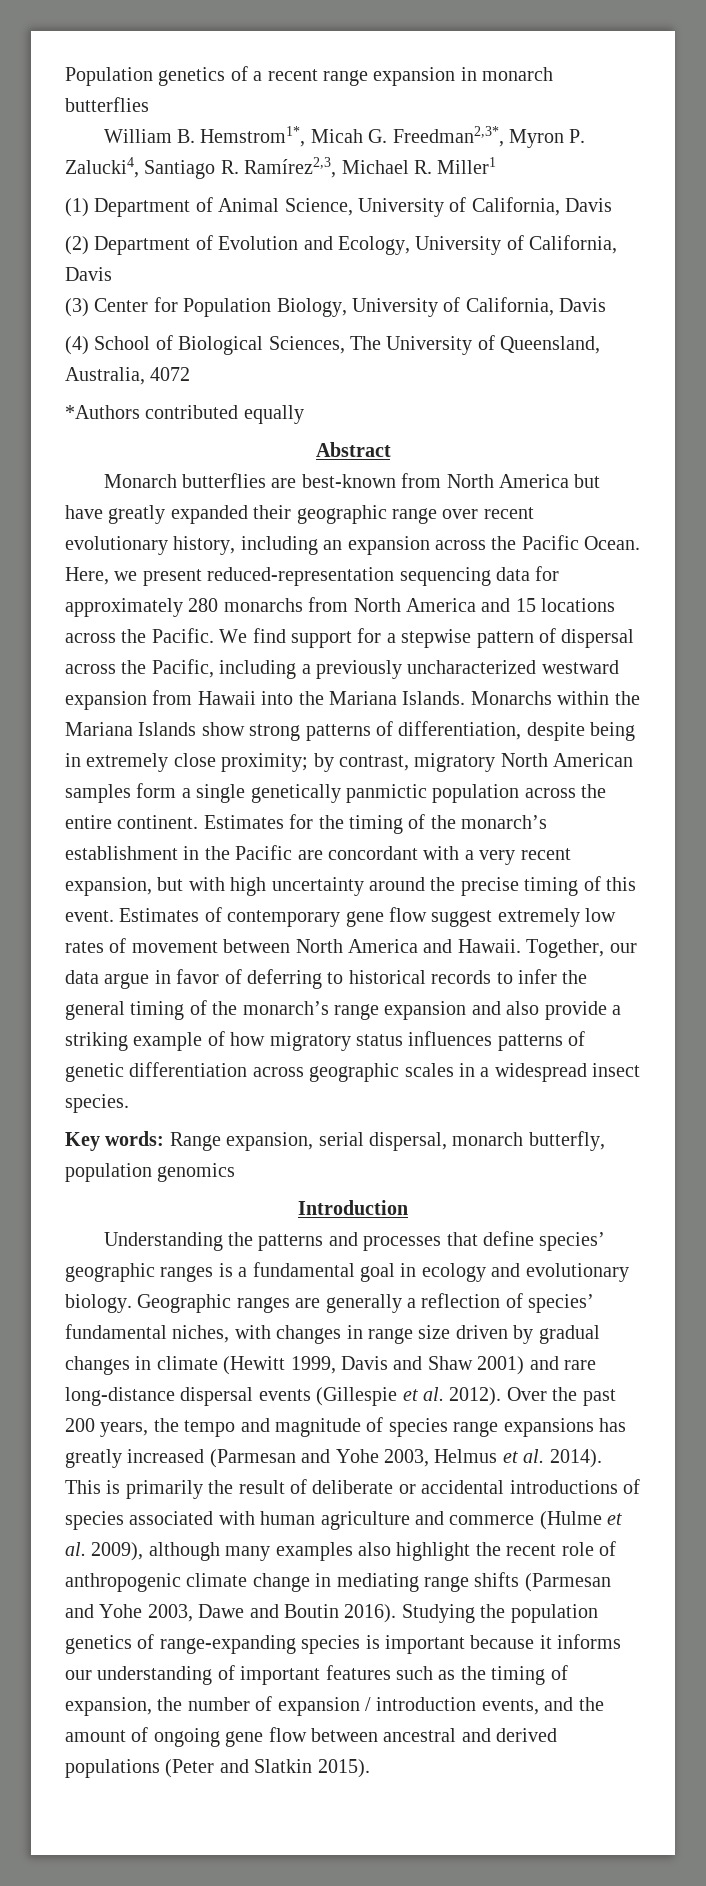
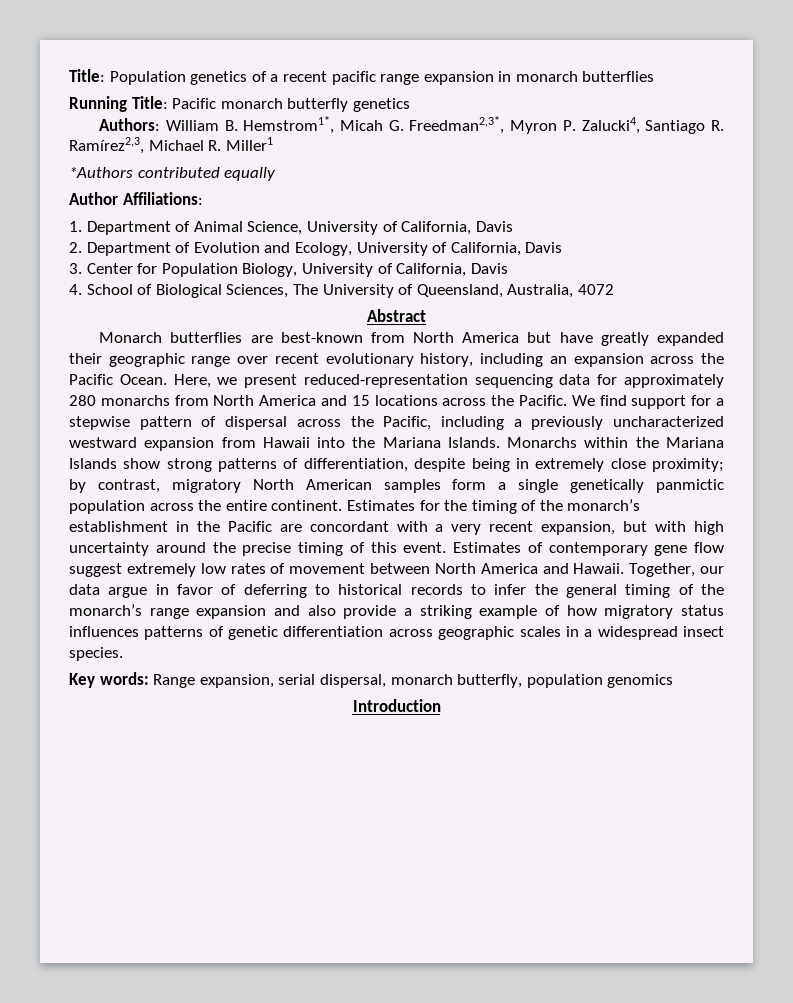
- Population genetics of a recent range expansion in monarch butterflies
+ Title: Population genetics of a recent pacific range expansion in monarch butterflies
- William B. Hemstrom1*, Micah G. Freedman2,3*, Myron P. Zalucki4, Santiago R. Ramírez2,3, Michael R. Miller1
+ Running Title: Pacific monarch butterfly genetics
+ Authors: William B. Hemstrom1*, Micah G. Freedman2,3*, Myron P. Zalucki4, Santiago R. Ramírez2,3, Michael R. Miller1
- (1) Department of Animal Science, University of California, Davis
+ *Authors contributed equally
+ Author Affiliations:
+ 1. Department of Animal Science, University of California, Davis
- (2) Department of Evolution and Ecology, University of California, Davis
+ 2. Department of Evolution and Ecology, University of California, Davis
- (3) Center for Population Biology, University of California, Davis
+ 3. Center for Population Biology, University of California, Davis
- (4) School of Biological Sciences, The University of Queensland, Australia, 4072
+ 4. School of Biological Sciences, The University of Queensland, Australia, 4072
- *Authors contributed equally
- Understanding the patterns and processes that define species’ geographic ranges is a fundamental goal in ecology and evolutionary biology. Geographic ranges are generally a reflection of species’ fundamental niches, with changes in range size driven by gradual changes in climate (Hewitt 1999, Davis and Shaw 2001) and rare long-distance dispersal events (Gillespie et al. 2012). Over the past 200 years, the tempo and magnitude of species range expansions has greatly increased (Parmesan and Yohe 2003, Helmus et al. 2014). This is primarily the result of deliberate or accidental introductions of species associated with human agriculture and commerce (Hulme et al. 2009), although many examples also highlight the recent role of anthropogenic climate change in mediating range shifts (Parmesan and Yohe 2003, Dawe and Boutin 2016). Studying the population genetics of range-expanding species is important because it informs our understanding of important features such as the timing of expansion, the number of expansion / introduction events, and the amount of ongoing gene flow between ancestral and derived populations (Peter and Slatkin 2015).

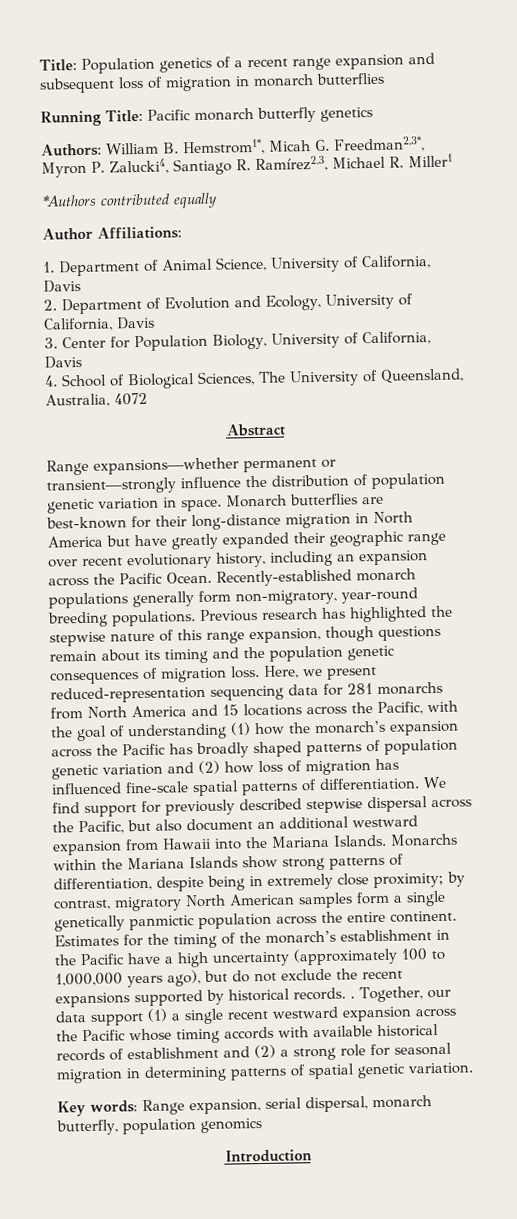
- Title: Population genetics of a recent pacific range expansion in monarch butterflies
+ Title: Population genetics of a recent range expansion and subsequent loss of migration in monarch butterflies
- Monarch butterflies are best-known from North America but have greatly expanded their geographic range over recent evolutionary history, including an expansion across the Pacific Ocean.
+ Range expansions—whether permanent or transient—strongly influence the distribution of population genetic variation in space. Monarch butterflies are best-known for their long-distance migration in North America but have greatly expanded their geographic range over recent evolutionary history, including an expansion across the Pacific Ocean.
+ Recently-established monarch populations generally form non-migratory, year-round breeding populations. Previous research has highlighted the stepwise nature of this range expansion, though questions remain about its timing and the population genetic consequences of migration loss.
- Here, we present reduced-representation sequencing data for approximately 280 monarchs from North America and 15 locations across the Pacific. We find support for a stepwise pattern of dispersal across the Pacific, including a previously uncharacterized westward expansion from Hawaii into the Mariana Islands.
+ Here, we present reduced-representation sequencing data for 281 monarchs from North America and 15 locations across the Pacific, with the goal of understanding (1) how the monarch’s expansion across the Pacific has broadly shaped patterns of population genetic variation and (2) how loss of migration has influenced fine-scale spatial patterns of differentiation. We find support for previously described stepwise dispersal across the Pacific, but also document an additional westward expansion from Hawaii into the Mariana Islands.
- Estimates for the timing of the monarch’s establishment in the Pacific are concordant with a very recent expansion, but with high uncertainty around the precise timing of this event. Estimates of contemporary gene flow suggest extremely low rates of movement between North America and Hawaii. Together, our data argue in favor of deferring to historical records to infer the general timing of the monarch’s range expansion and also provide a striking example of how migratory status influences patterns of genetic differentiation across geographic scales in a widespread insect species.
+ Estimates for the timing of the monarch’s establishment in the Pacific have a high uncertainty (approximately 100 to 1,000,000 years ago), but do not exclude the recent expansions supported by historical records. . Together, our data support (1) a single recent westward expansion across the Pacific whose timing accords with available historical records of establishment and (2) a strong role for seasonal migration in determining patterns of spatial genetic variation.

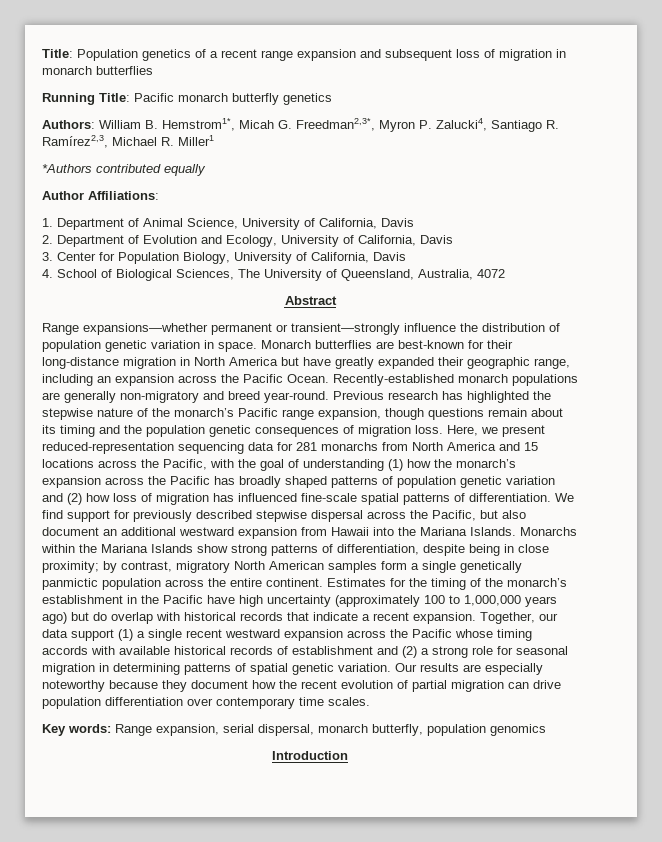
- Monarch butterflies are best-known for their long-distance migration in North America but have greatly expanded their geographic range over recent evolutionary history, including an expansion across the Pacific Ocean.
+ Monarch butterflies are best-known for their long-distance migration in North America but have greatly expanded their geographic range, including an expansion across the Pacific Ocean.
- Recently-established monarch populations generally form non-migratory, year-round breeding populations.
+ Recently-established monarch populations are generally non-migratory and breed year-round.
- Previous research has highlighted the stepwise nature of this range expansion, though questions remain about its timing and the population genetic consequences of migration loss.
+ Previous research has highlighted the stepwise nature of the monarch’s Pacific range expansion, though questions remain about its timing and the population genetic consequences of migration loss.
- Monarchs within the Mariana Islands show strong patterns of differentiation, despite being in extremely close proximity; by contrast, migratory North American samples form a single genetically panmictic population across the entire continent.
+ Monarchs within the Mariana Islands show strong patterns of differentiation, despite being in close proximity; by contrast, migratory North American samples form a single genetically panmictic population across the entire continent.
- Estimates for the timing of the monarch’s establishment in the Pacific have a high uncertainty (approximately 100 to 1,000,000 years ago), but do not exclude the recent expansions supported by historical records. .
+ Estimates for the timing of the monarch’s establishment in the Pacific have high uncertainty (approximately 100 to 1,000,000 years ago) but do overlap with historical records that indicate a recent expansion.
+ Our results are especially noteworthy because they document how the recent evolution of partial migration can drive population differentiation over contemporary time scales.

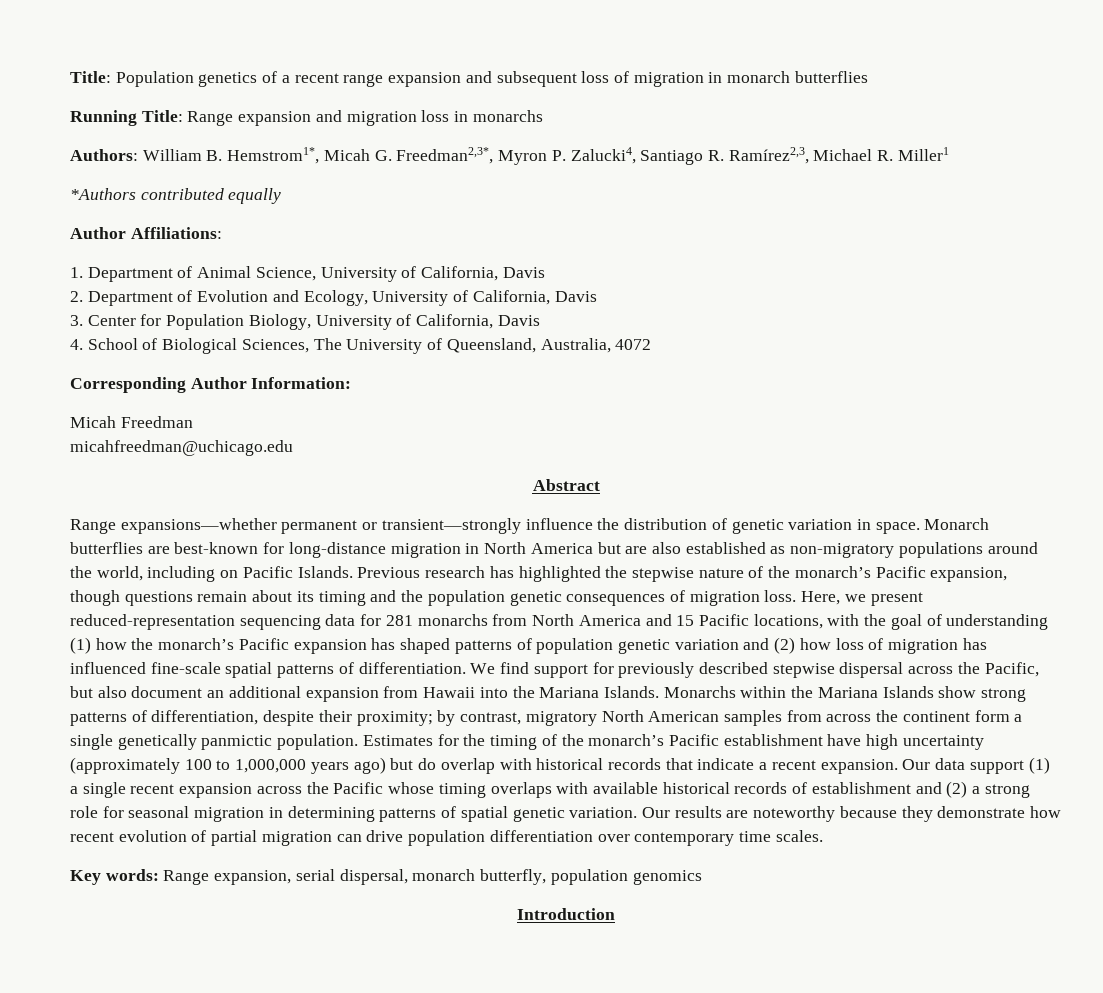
- Running Title: Pacific monarch butterfly genetics
+ Running Title: Range expansion and migration loss in monarchs
+ Corresponding Author Information:
+ Micah Freedman
+ micahfreedman@uchicago.edu
- Range expansions—whether permanent or transient—strongly influence the distribution of population genetic variation in space.
+ Range expansions—whether permanent or transient—strongly influence the distribution of genetic variation in space.
- Monarch butterflies are best-known for their long-distance migration in North America but have greatly expanded their geographic range, including an expansion across the Pacific Ocean. Recently-established monarch populations are generally non-migratory and breed year-round.
+ Monarch butterflies are best-known for long-distance migration in North America but are also established as non-migratory populations around the world, including on Pacific Islands.
- Previous research has highlighted the stepwise nature of the monarch’s Pacific range expansion, though questions remain about its timing and the population genetic consequences of migration loss.
+ Previous research has highlighted the stepwise nature of the monarch’s Pacific expansion, though questions remain about its timing and the population genetic consequences of migration loss.
- Here, we present reduced-representation sequencing data for 281 monarchs from North America and 15 locations across the Pacific, with the goal of understanding (1) how the monarch’s expansion across the Pacific has broadly shaped patterns of population genetic variation and (2) how loss of migration has influenced fine-scale spatial patterns of differentiation.
+ Here, we present reduced-representation sequencing data for 281 monarchs from North America and 15 Pacific locations, with the goal of understanding (1) how the monarch’s Pacific expansion has shaped patterns of population genetic variation and (2) how loss of migration has influenced fine-scale spatial patterns of differentiation.
- We find support for previously described stepwise dispersal across the Pacific, but also document an additional westward expansion from Hawaii into the Mariana Islands.
+ We find support for previously described stepwise dispersal across the Pacific, but also document an additional expansion from Hawaii into the Mariana Islands.
- Monarchs within the Mariana Islands show strong patterns of differentiation, despite being in close proximity; by contrast, migratory North American samples form a single genetically panmictic population across the entire continent.
+ Monarchs within the Mariana Islands show strong patterns of differentiation, despite their proximity; by contrast, migratory North American samples from across the continent form a single genetically panmictic population.
- Estimates for the timing of the monarch’s establishment in the Pacific have high uncertainty (approximately 100 to 1,000,000 years ago) but do overlap with historical records that indicate a recent expansion.
+ Estimates for the timing of the monarch’s Pacific establishment have high uncertainty (approximately 100 to 1,000,000 years ago) but do overlap with historical records that indicate a recent expansion.
- Together, our data support (1) a single recent westward expansion across the Pacific whose timing accords with available historical records of establishment and (2) a strong role for seasonal migration in determining patterns of spatial genetic variation.
+ Our data support (1) a single recent expansion across the Pacific whose timing overlaps with available historical records of establishment and (2) a strong role for seasonal migration in determining patterns of spatial genetic variation.
- Our results are especially noteworthy because they document how the recent evolution of partial migration can drive population differentiation over contemporary time scales.
+ Our results are noteworthy because they demonstrate how recent evolution of partial migration can drive population differentiation over contemporary time scales.

